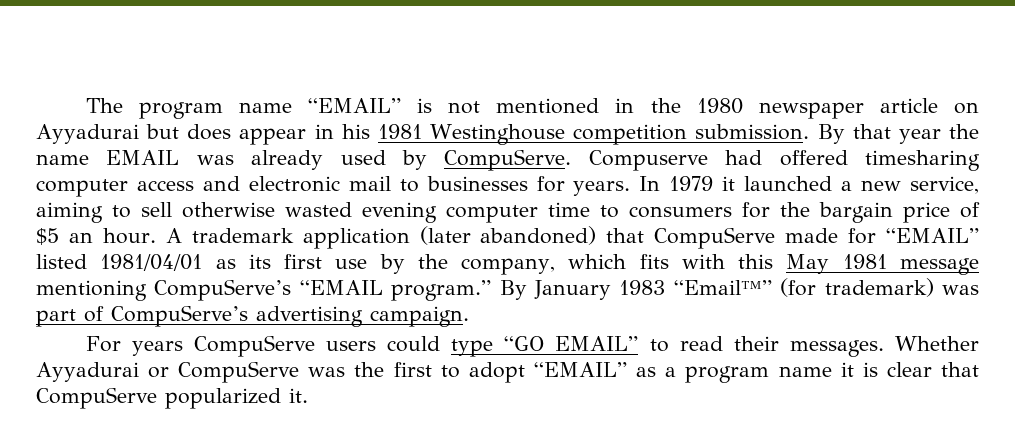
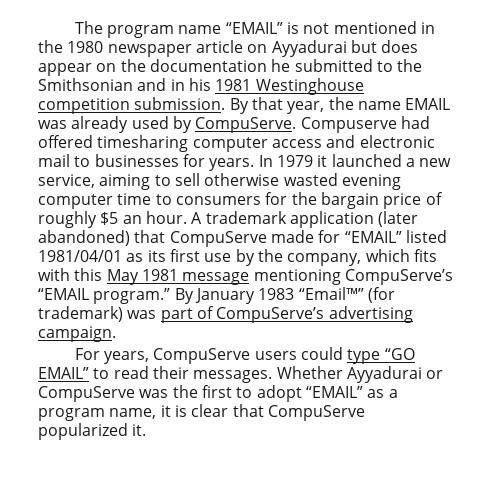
- The program name “EMAIL” is not mentioned in the 1980 newspaper article on Ayyadurai but does appear in his 1981 Westinghouse competition submission.
+ The program name “EMAIL” is not mentioned in the 1980 newspaper article on Ayyadurai but does appear on the documentation he submitted to the Smithsonian and in his 1981 Westinghouse competition submission.
- By that year the name EMAIL was already used by CompuServe.
+ By that year, the name EMAIL was already used by CompuServe.
- In 1979 it launched a new service, aiming to sell otherwise wasted evening computer time to consumers for the bargain price of $5 an hour.
+ In 1979 it launched a new service, aiming to sell otherwise wasted evening computer time to consumers for the bargain price of roughly $5 an hour.
- For years CompuServe users could type “GO EMAIL” to read their messages.
+ For years, CompuServe users could type “GO EMAIL” to read their messages.
- Whether Ayyadurai or CompuServe was the first to adopt “EMAIL” as a program name it is clear that CompuServe popularized it.
+ Whether Ayyadurai or CompuServe was the first to adopt “EMAIL” as a program name, it is clear that CompuServe popularized it.

